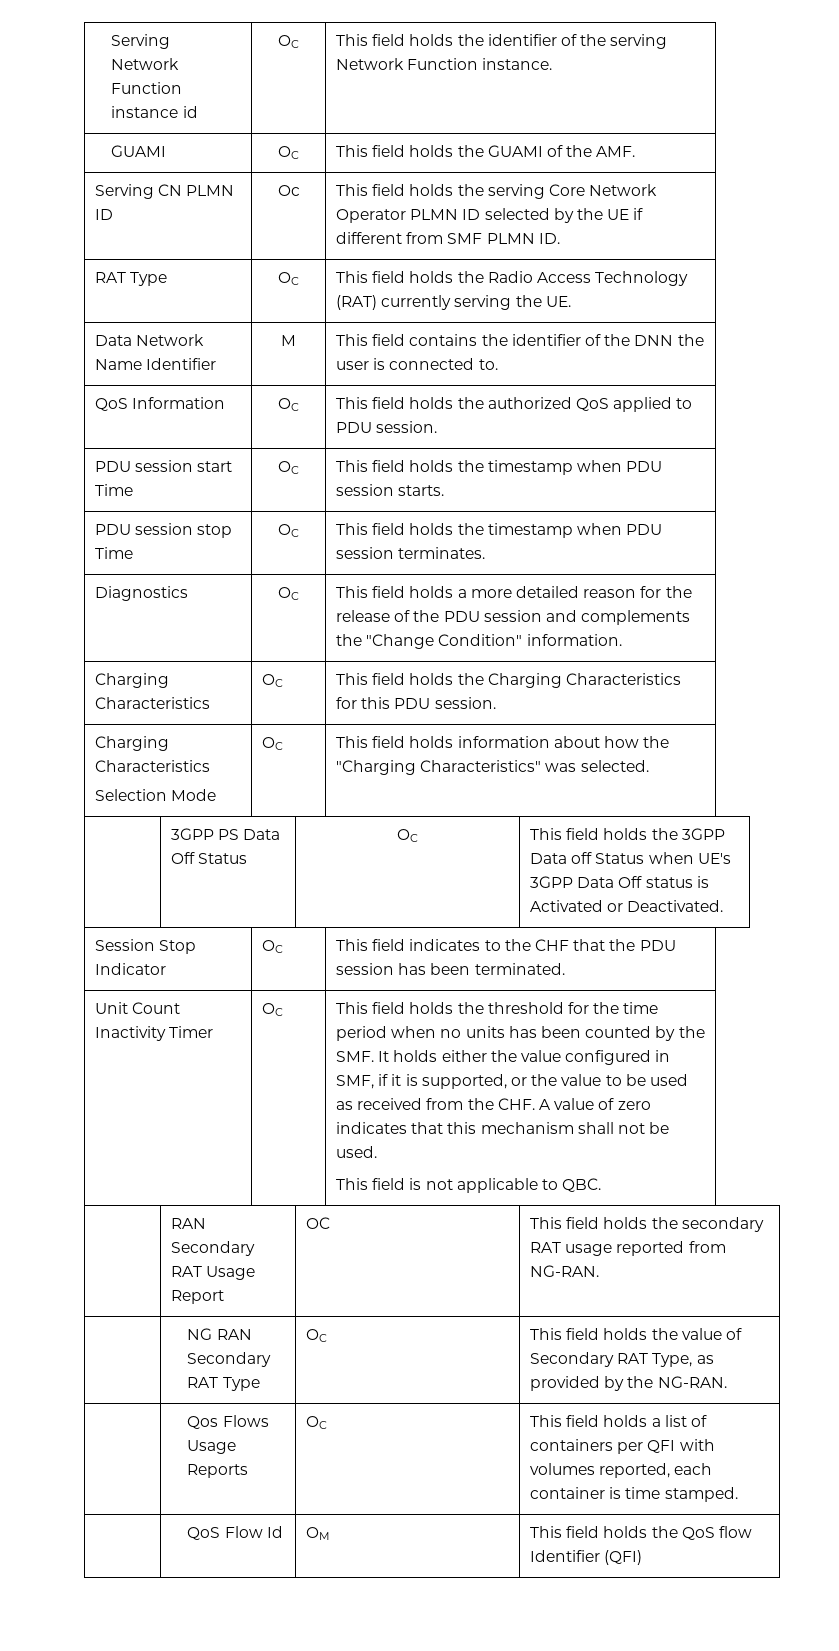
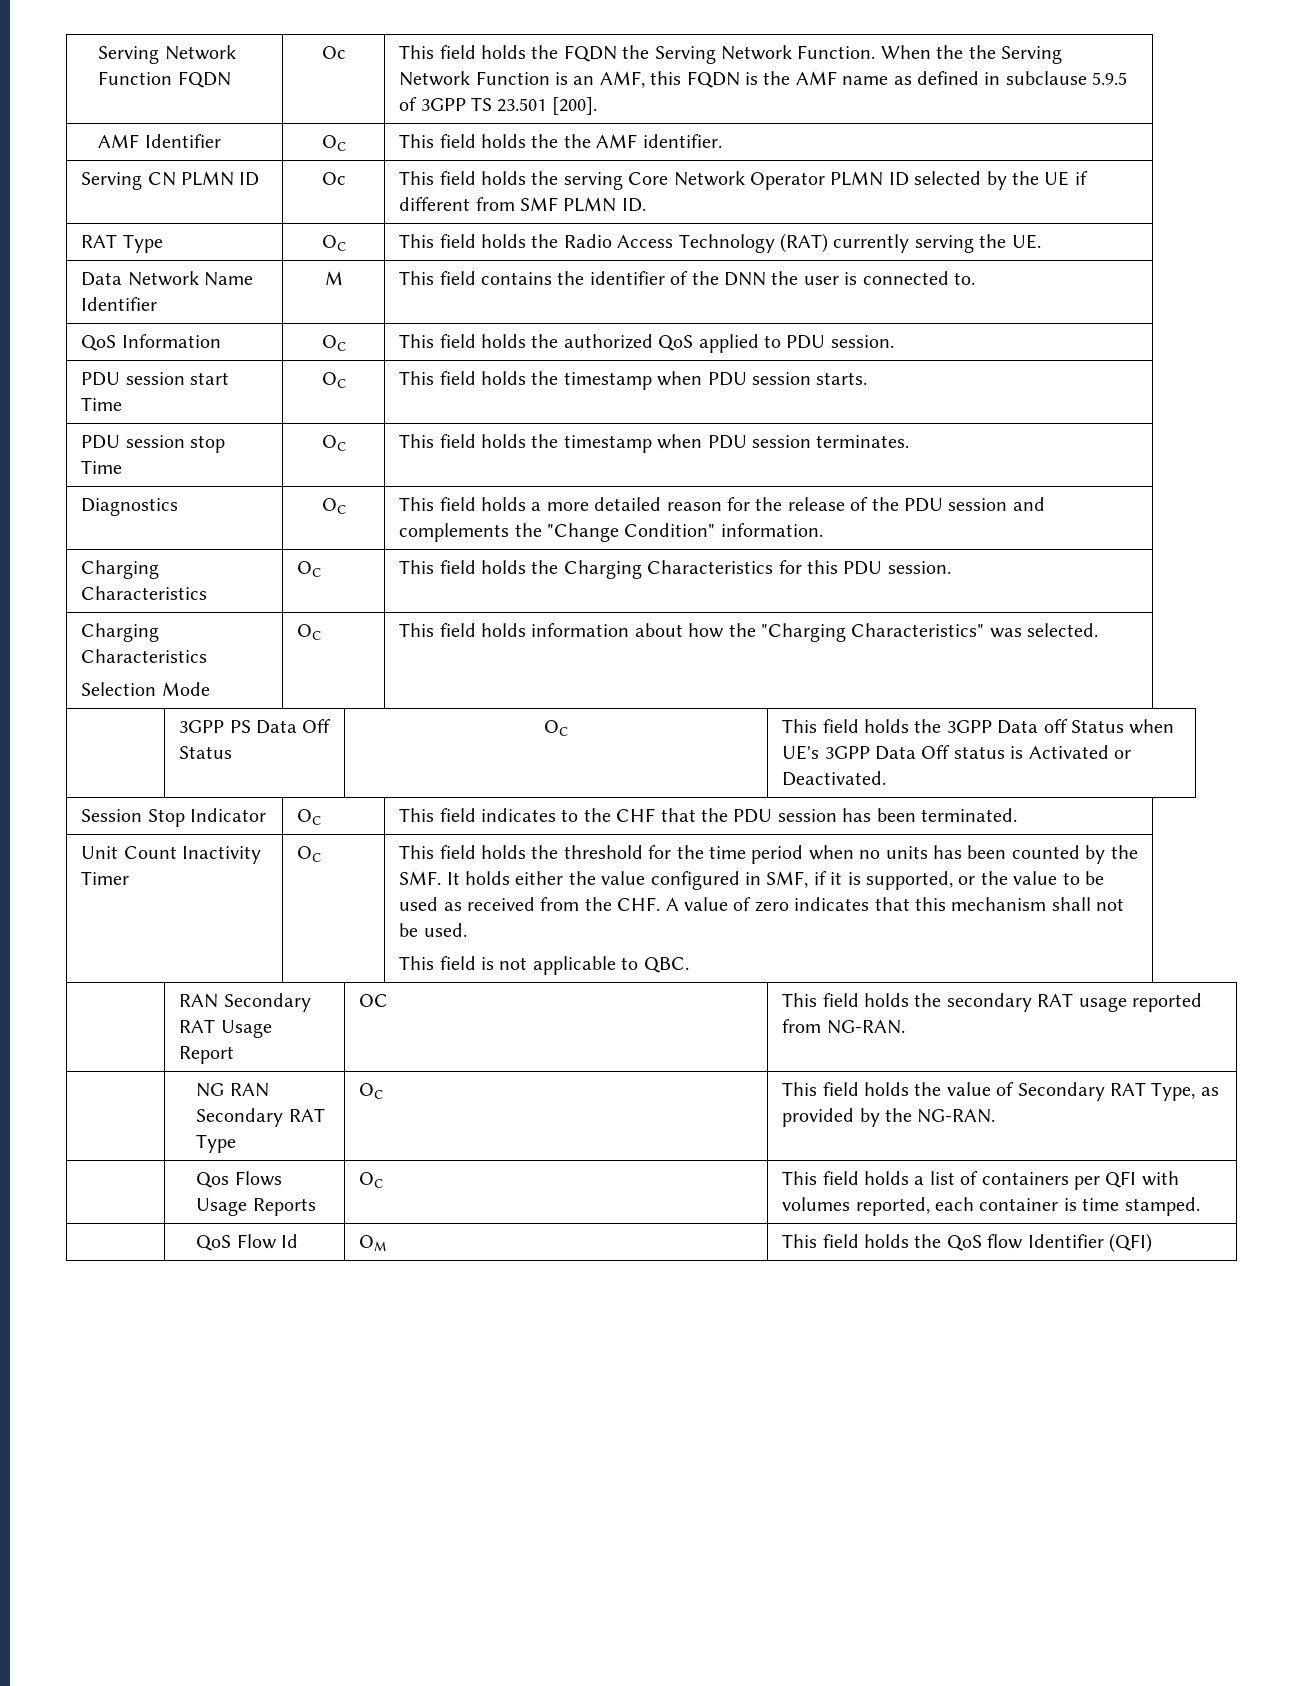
- Serving Network Function instance id | OC | This field holds the identifier of the serving Network Function instance.
- GUAMI | OC | This field holds the GUAMI of the AMF.
+ Serving Network Function FQDN | Oc | This field holds the FQDN the Serving Network Function. When the the Serving Network Function is an AMF, this FQDN is the AMF name as defined in subclause 5.9.5 of 3GPP TS 23.501 [200].
+ AMF Identifier | OC | This field holds the the AMF identifier.

